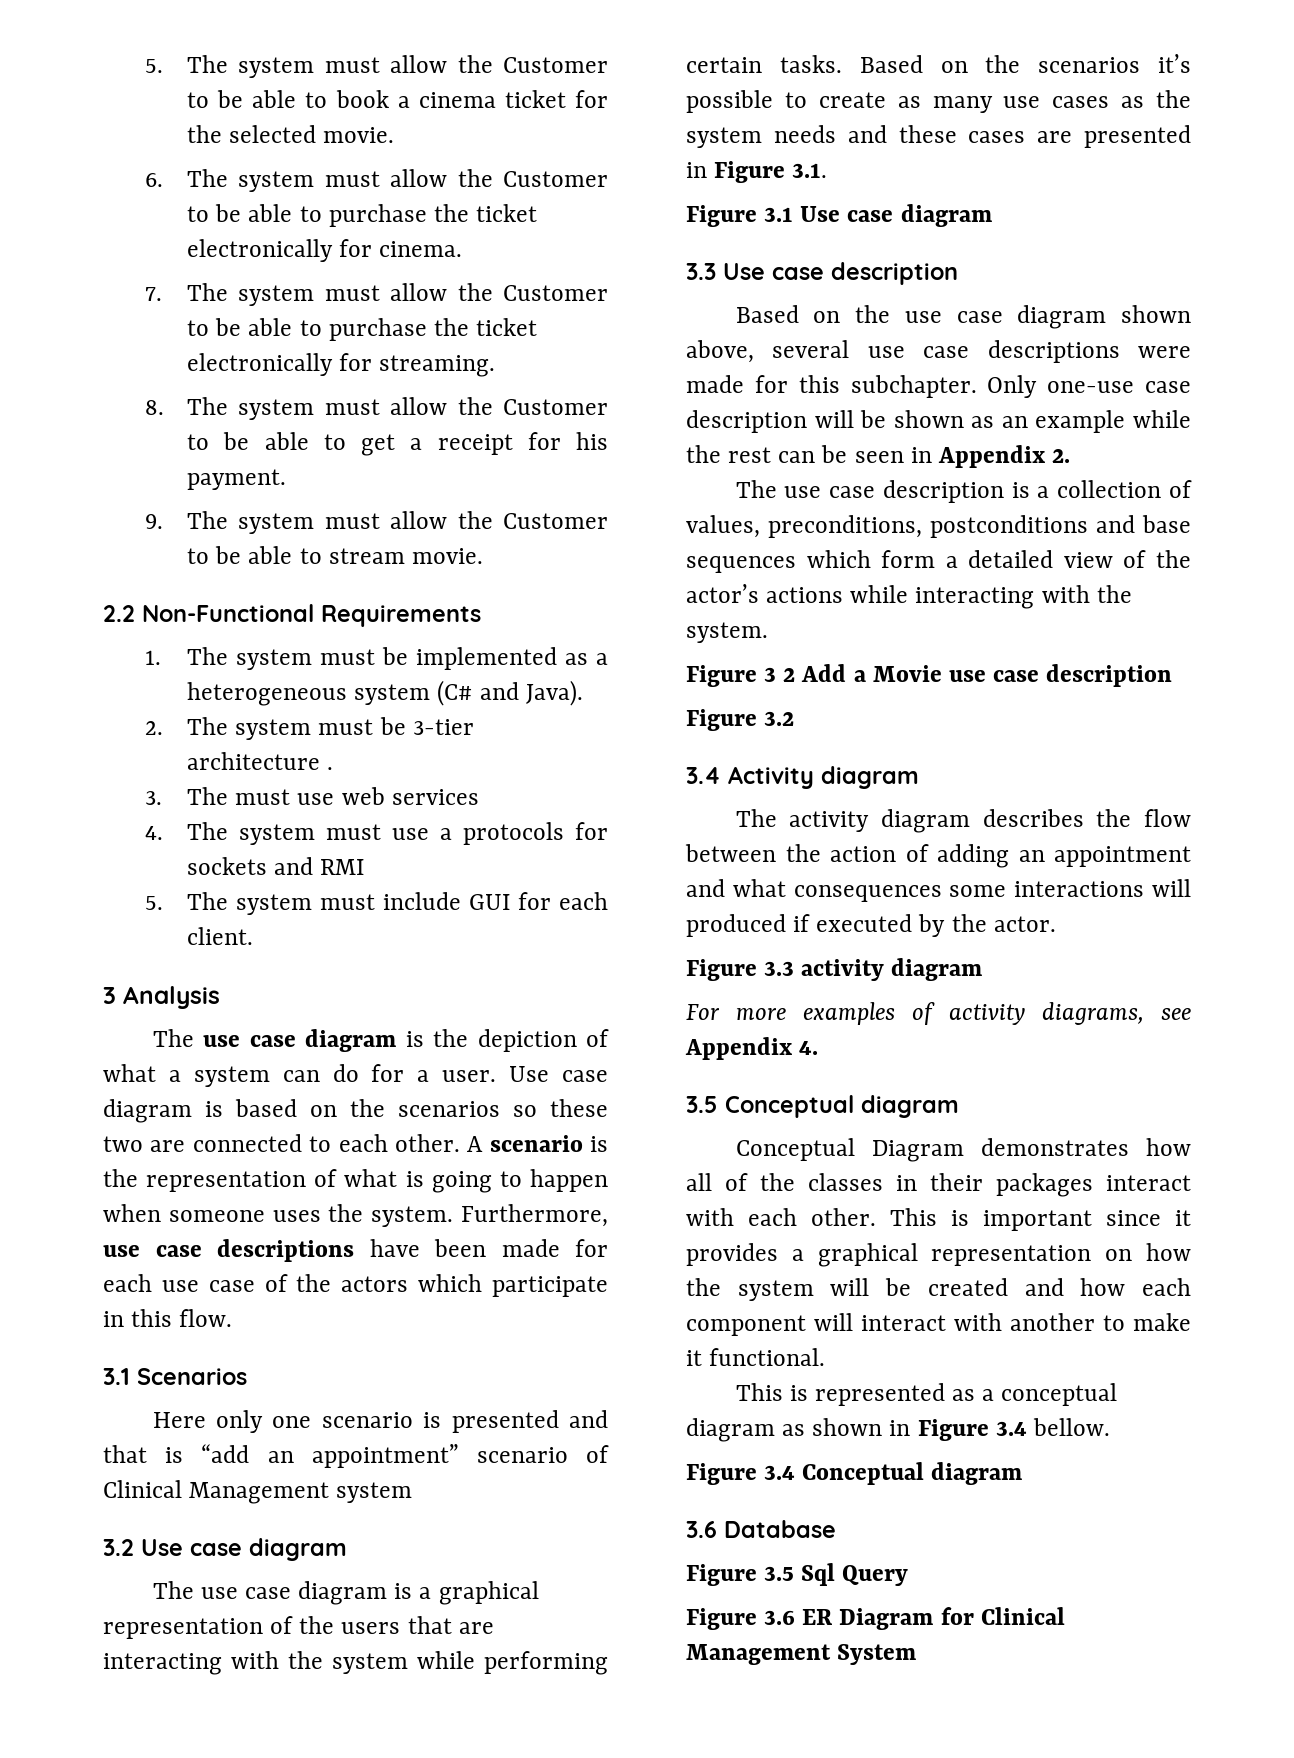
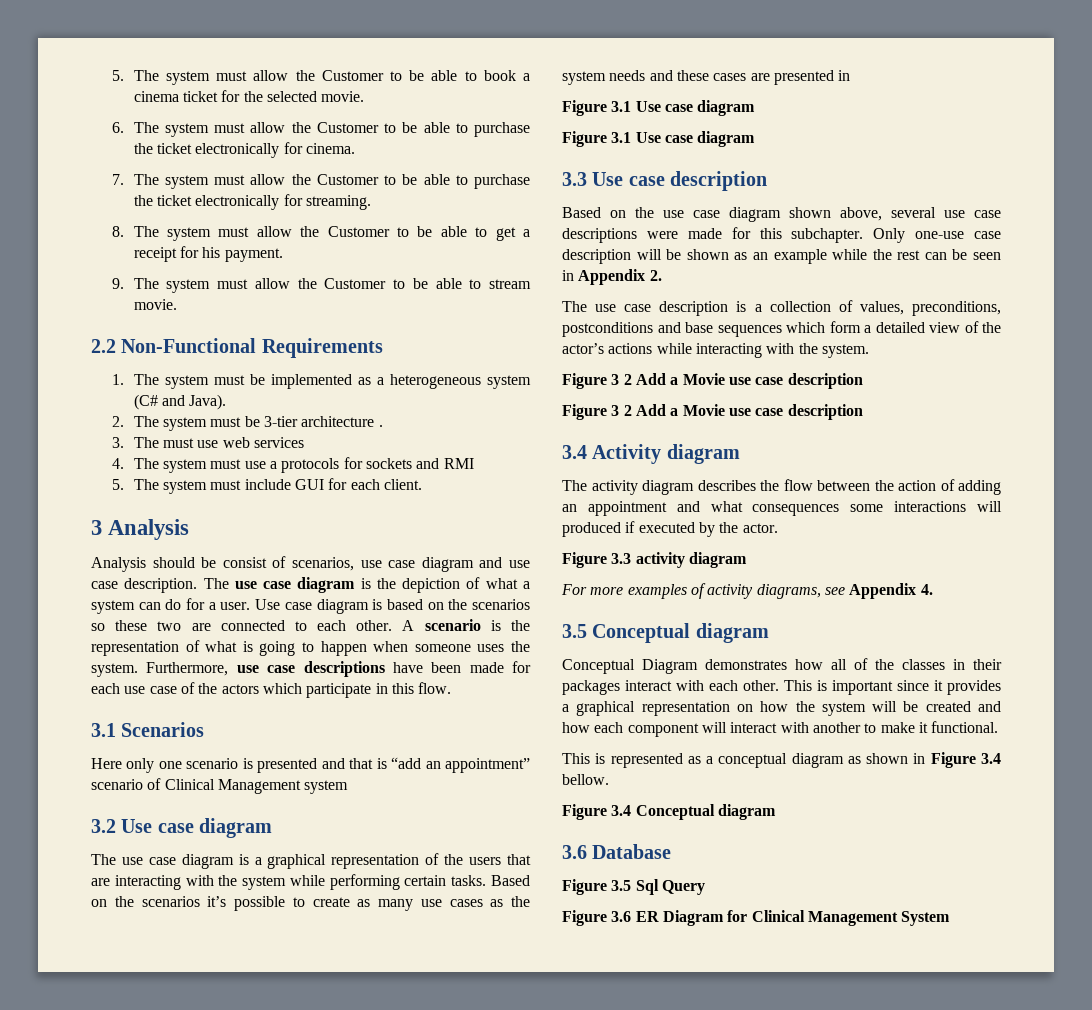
+ Analysis should be consist of scenarios, use case diagram and use case description.
- Based on the scenarios it’s possible to create as many use cases as the system needs and these cases are presented in Figure 3.1.
+ Based on the scenarios it’s possible to create as many use cases as the system needs and these cases are presented in
+ Figure 3.1 Use case diagram
  The use case description is a collection of values, preconditions, postconditions and base sequences which form a detailed view of the actor’s actions while interacting with the system.
  Figure 3 2 Add a Movie use case description
- Figure 3.2
+ Figure 3 2 Add a Movie use case description

